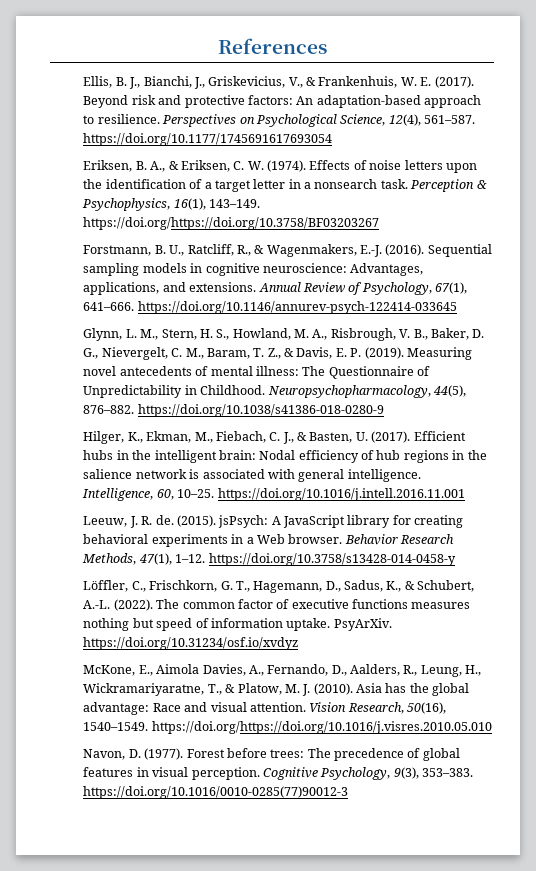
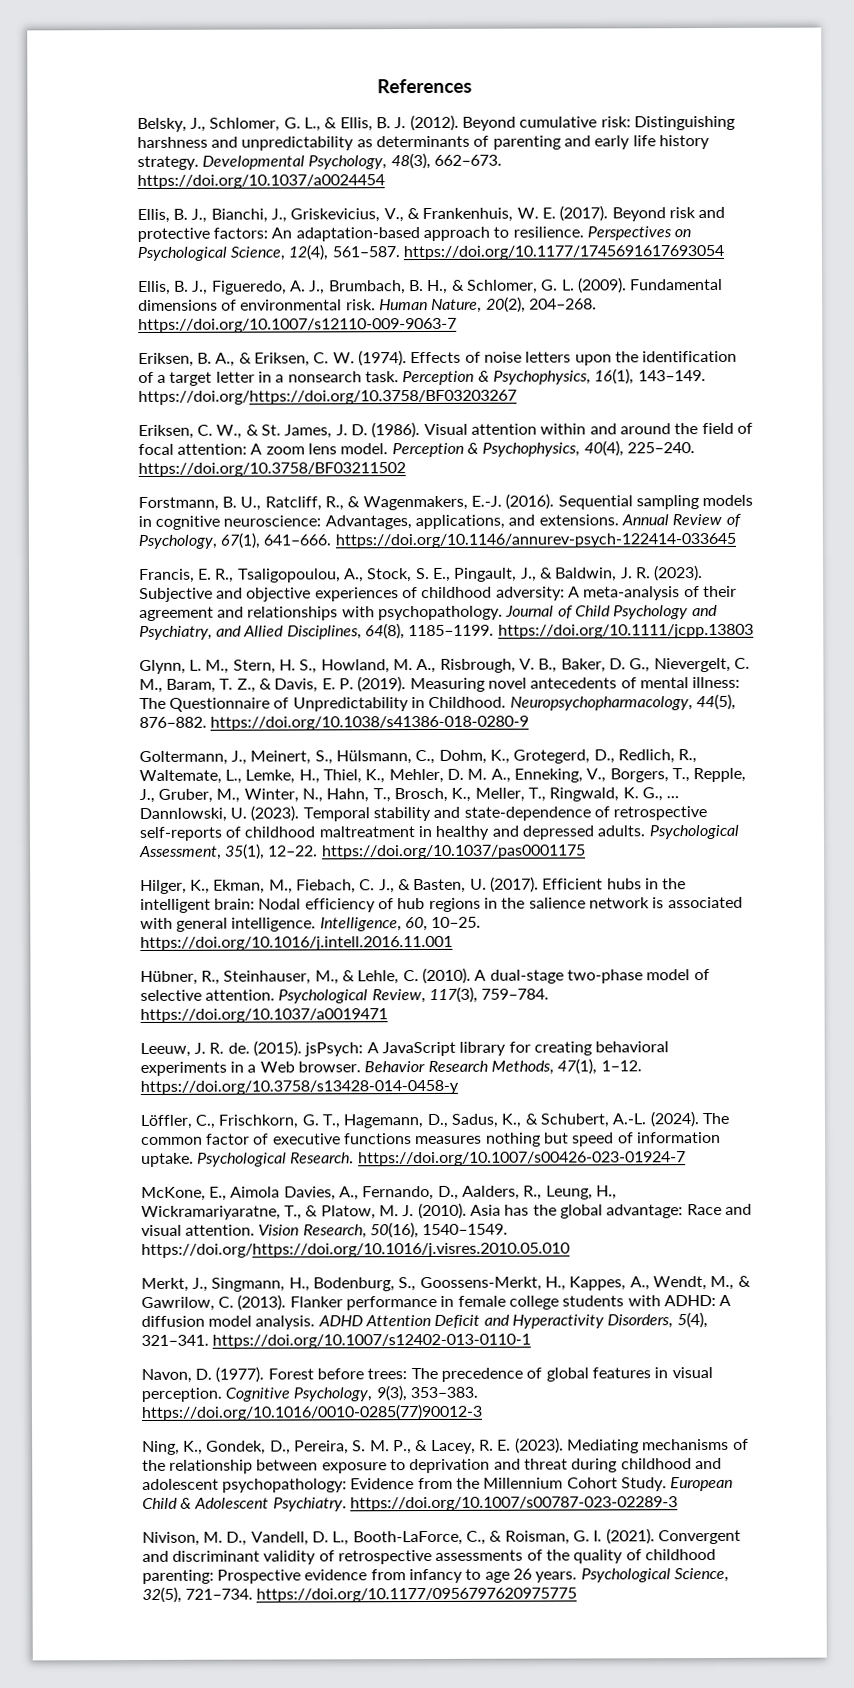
+ Belsky, J., Schlomer, G. L., & Ellis, B. J. (2012). Beyond cumulative risk: Distinguishing harshness and unpredictability as determinants of parenting and early life history strategy. Developmental Psychology, 48(3), 662–673. https://doi.org/10.1037/a0024454
+ Ellis, B. J., Figueredo, A. J., Brumbach, B. H., & Schlomer, G. L. (2009). Fundamental dimensions of environmental risk. Human Nature, 20(2), 204–268. https://doi.org/10.1007/s12110-009-9063-7
+ Eriksen, C. W., & St. James, J. D. (1986). Visual attention within and around the field of focal attention: A zoom lens model. Perception & Psychophysics, 40(4), 225–240. https://doi.org/10.3758/BF03211502
+ Francis, E. R., Tsaligopoulou, A., Stock, S. E., Pingault, J., & Baldwin, J. R. (2023). Subjective and objective experiences of childhood adversity: A meta‐analysis of their agreement and relationships with psychopathology. Journal of Child Psychology and Psychiatry, and Allied Disciplines, 64(8), 1185–1199. https://doi.org/10.1111/jcpp.13803
+ Goltermann, J., Meinert, S., Hülsmann, C., Dohm, K., Grotegerd, D., Redlich, R., Waltemate, L., Lemke, H., Thiel, K., Mehler, D. M. A., Enneking, V., Borgers, T., Repple, J., Gruber, M., Winter, N., Hahn, T., Brosch, K., Meller, T., Ringwald, K. G., … Dannlowski, U. (2023). Temporal stability and state-dependence of retrospective self-reports of childhood maltreatment in healthy and depressed adults. Psychological Assessment, 35(1), 12–22. https://doi.org/10.1037/pas0001175
+ Hübner, R., Steinhauser, M., & Lehle, C. (2010). A dual-stage two-phase model of selective attention. Psychological Review, 117(3), 759–784. https://doi.org/10.1037/a0019471
- Löffler, C., Frischkorn, G. T., Hagemann, D., Sadus, K., & Schubert, A.-L. (2022).
+ Löffler, C., Frischkorn, G. T., Hagemann, D., Sadus, K., & Schubert, A.-L. (2024).
- PsyArXiv. https://doi.org/10.31234/osf.io/xvdyz
+ Psychological Research. https://doi.org/10.1007/s00426-023-01924-7
+ Merkt, J., Singmann, H., Bodenburg, S., Goossens-Merkt, H., Kappes, A., Wendt, M., & Gawrilow, C. (2013). Flanker performance in female college students with ADHD: A diffusion model analysis. ADHD Attention Deficit and Hyperactivity Disorders, 5(4), 321–341. https://doi.org/10.1007/s12402-013-0110-1
+ Ning, K., Gondek, D., Pereira, S. M. P., & Lacey, R. E. (2023). Mediating mechanisms of the relationship between exposure to deprivation and threat during childhood and adolescent psychopathology: Evidence from the Millennium Cohort Study. European Child & Adolescent Psychiatry. https://doi.org/10.1007/s00787-023-02289-3
+ Nivison, M. D., Vandell, D. L., Booth-LaForce, C., & Roisman, G. I. (2021). Convergent and discriminant validity of retrospective assessments of the quality of childhood parenting: Prospective evidence from infancy to age 26 years. Psychological Science, 32(5), 721–734. https://doi.org/10.1177/0956797620975775

